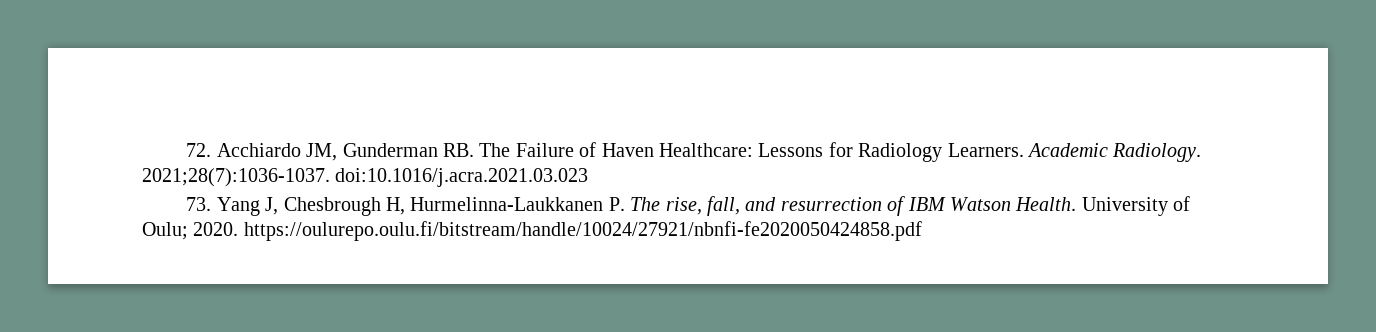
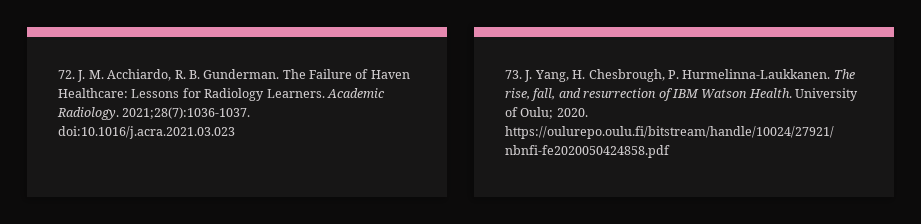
- 72. Acchiardo JM, Gunderman RB. The Failure of Haven Healthcare: Lessons for Radiology Learners.
+ 72. J. M. Acchiardo, R. B. Gunderman. The Failure of Haven Healthcare: Lessons for Radiology Learners.
- 73. Yang J, Chesbrough H, Hurmelinna-Laukkanen P. The rise, fall, and resurrection of IBM Watson Health.
+ 73. J. Yang, H. Chesbrough, P. Hurmelinna-Laukkanen. The rise, fall, and resurrection of IBM Watson Health.

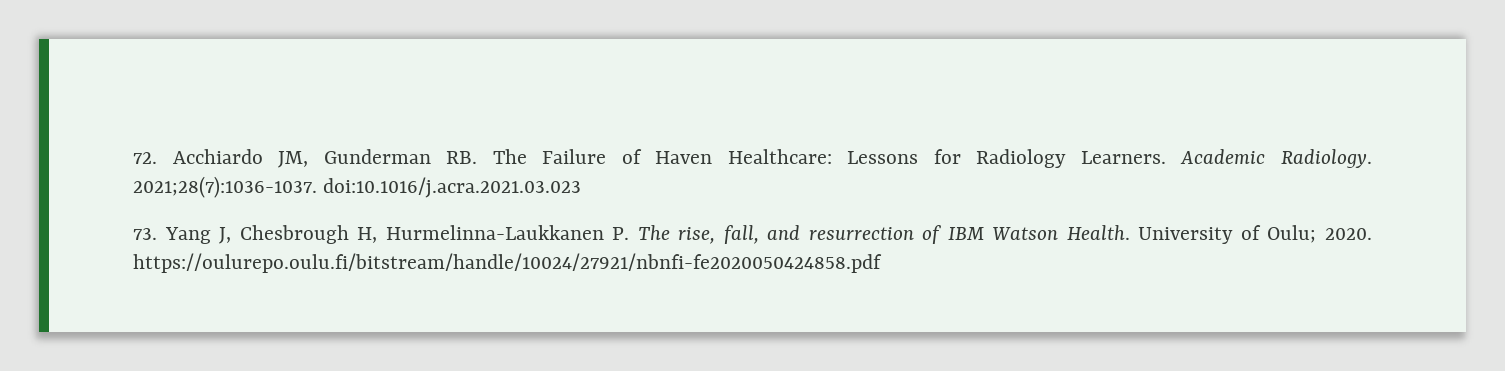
- 72. J. M. Acchiardo, R. B. Gunderman. The Failure of Haven Healthcare: Lessons for Radiology Learners.
+ 72. Acchiardo JM, Gunderman RB. The Failure of Haven Healthcare: Lessons for Radiology Learners.
- 73. J. Yang, H. Chesbrough, P. Hurmelinna-Laukkanen. The rise, fall, and resurrection of IBM Watson Health.
+ 73. Yang J, Chesbrough H, Hurmelinna-Laukkanen P. The rise, fall, and resurrection of IBM Watson Health.

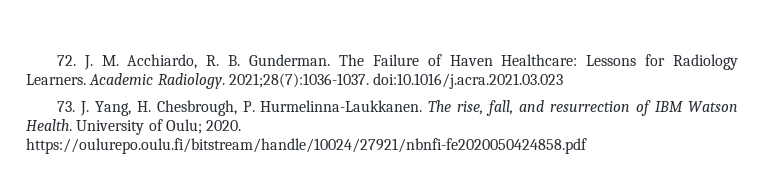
- 72. Acchiardo JM, Gunderman RB. The Failure of Haven Healthcare: Lessons for Radiology Learners.
+ 72. J. M. Acchiardo, R. B. Gunderman. The Failure of Haven Healthcare: Lessons for Radiology Learners.
- 73. Yang J, Chesbrough H, Hurmelinna-Laukkanen P. The rise, fall, and resurrection of IBM Watson Health.
+ 73. J. Yang, H. Chesbrough, P. Hurmelinna-Laukkanen. The rise, fall, and resurrection of IBM Watson Health.

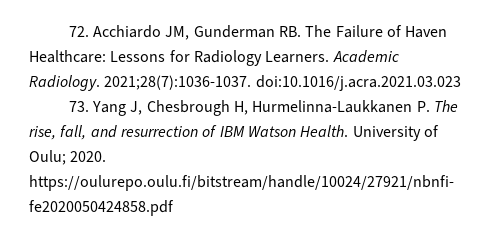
- 72. J. M. Acchiardo, R. B. Gunderman. The Failure of Haven Healthcare: Lessons for Radiology Learners.
+ 72. Acchiardo JM, Gunderman RB. The Failure of Haven Healthcare: Lessons for Radiology Learners.
- 73. J. Yang, H. Chesbrough, P. Hurmelinna-Laukkanen. The rise, fall, and resurrection of IBM Watson Health.
+ 73. Yang J, Chesbrough H, Hurmelinna-Laukkanen P. The rise, fall, and resurrection of IBM Watson Health.

